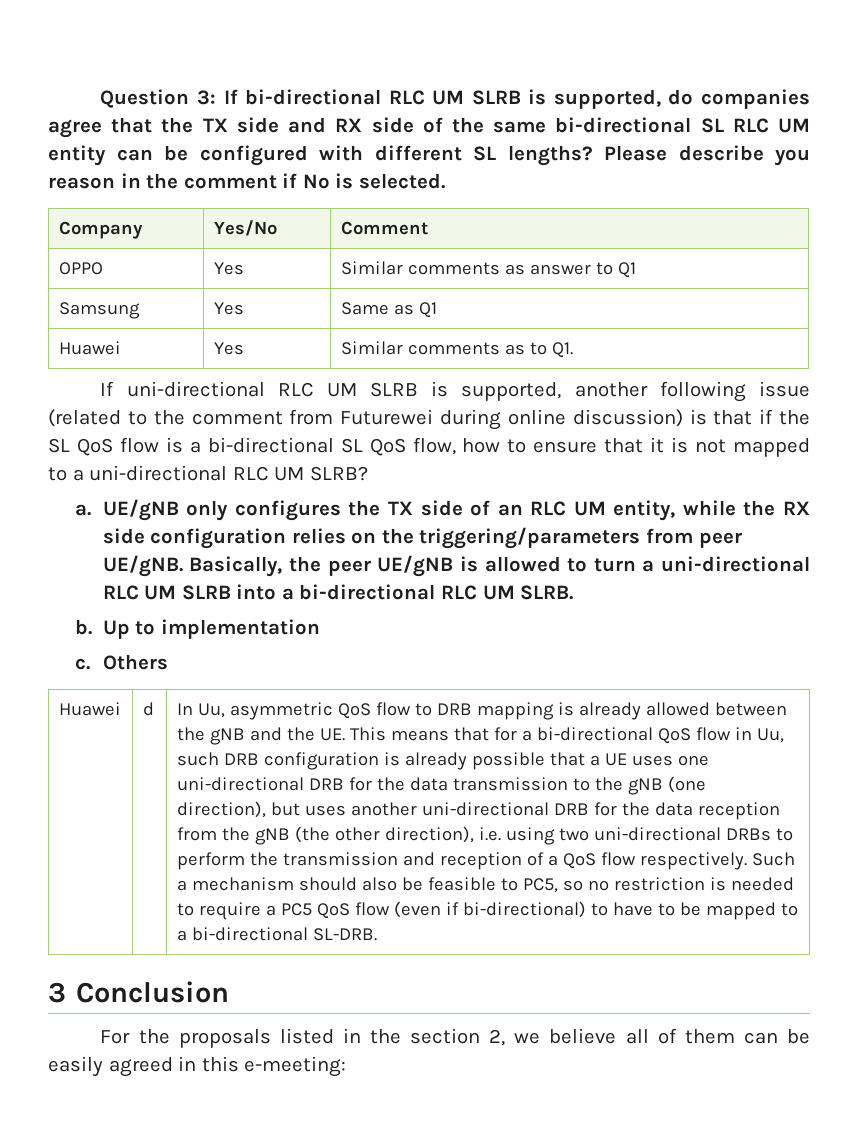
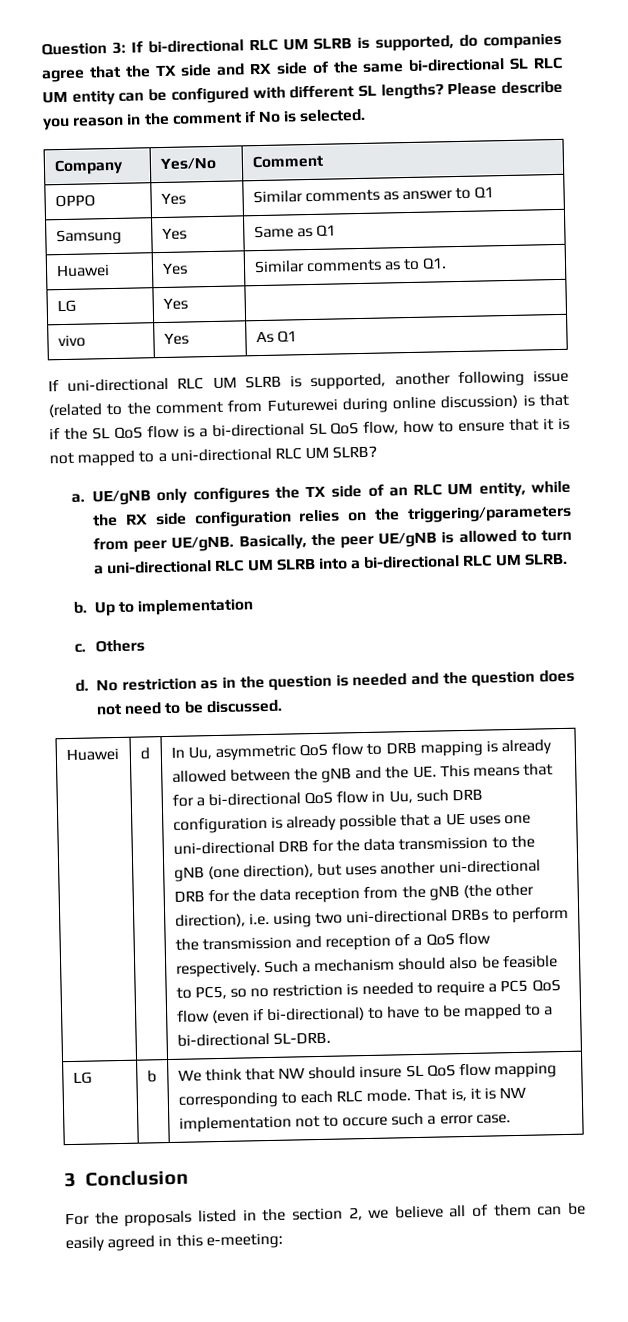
+ LG | Yes |
+ vivo | Yes | As Q1
+ d. No restriction as in the question is needed and the question does not need to be discussed.
+ LG | b | We think that NW should insure SL QoS flow mapping corresponding to each RLC mode. That is, it is NW implementation not to occure such a error case.

